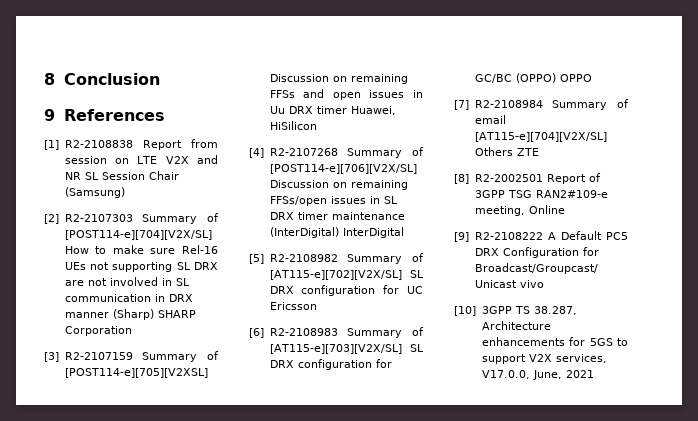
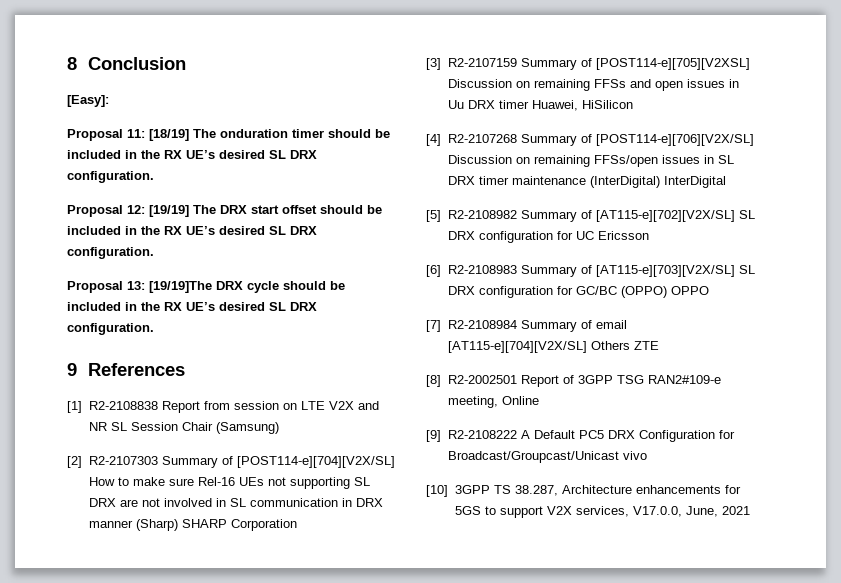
+ [Easy]:
+ Proposal 11: [18/19] The onduration timer should be included in the RX UE’s desired SL DRX configuration.
+ Proposal 12: [19/19] The DRX start offset should be included in the RX UE’s desired SL DRX configuration.
+ Proposal 13: [19/19]The DRX cycle should be included in the RX UE’s desired SL DRX configuration.

